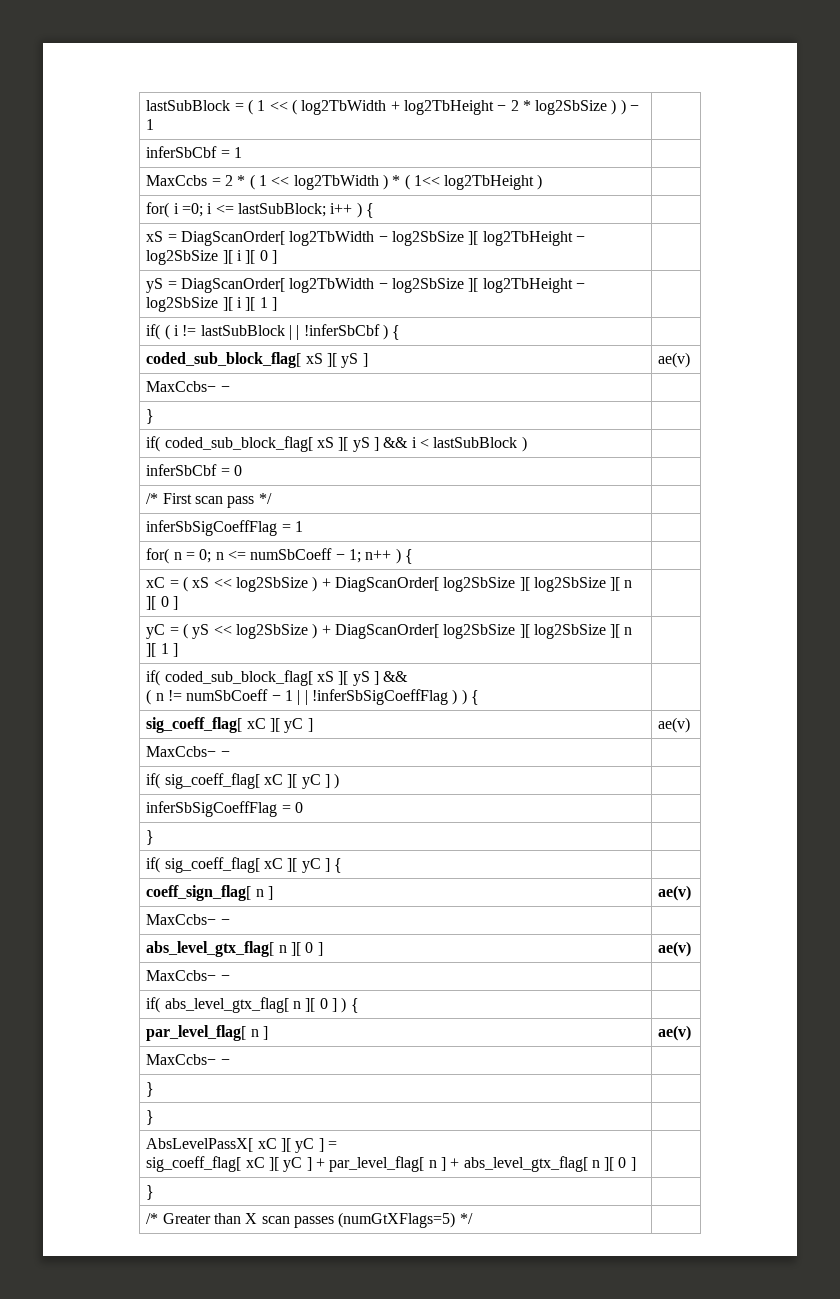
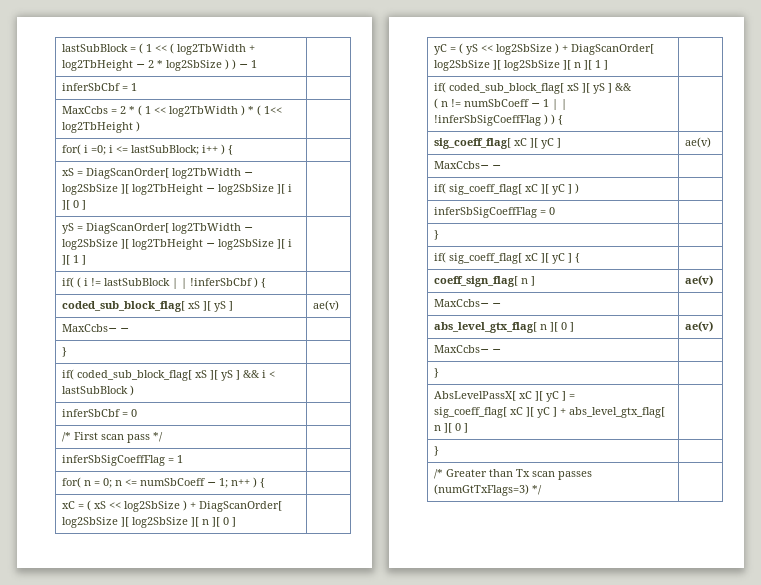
- if( abs_level_gtx_flag[ n ][ 0 ] ) { |
- par_level_flag[ n ] | ae(v)
- MaxCcbs− − |
- } |
  AbsLevelPassX[ xC ][ yC ] =
- sig_coeff_flag[ xC ][ yC ] + par_level_flag[ n ] + abs_level_gtx_flag[ n ][ 0 ] |
+ sig_coeff_flag[ xC ][ yC ] + abs_level_gtx_flag[ n ][ 0 ] |
- /* Greater than X scan passes (numGtXFlags=5) */ |
+ /* Greater than Tx scan passes (numGtTxFlags=3) */ |

